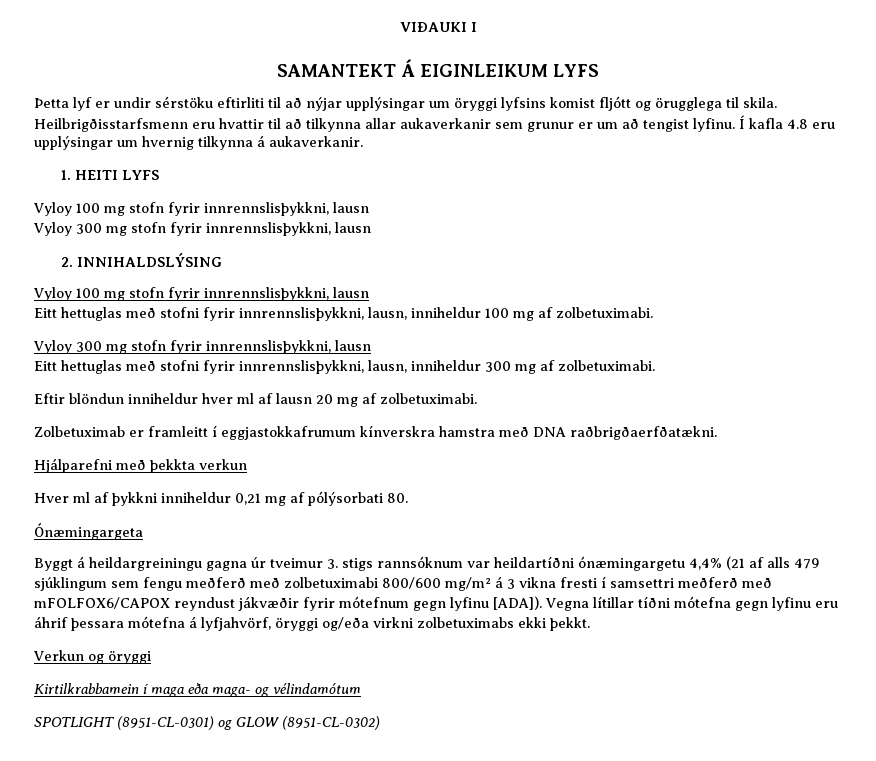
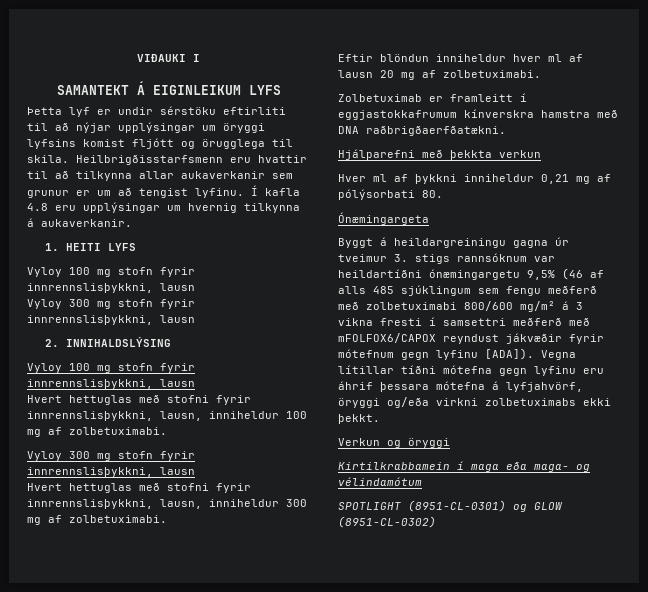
- Eitt hettuglas með stofni fyrir innrennslisþykkni, lausn, inniheldur 100 mg af zolbetuximabi.
+ Hvert hettuglas með stofni fyrir innrennslisþykkni, lausn, inniheldur 100 mg af zolbetuximabi.
- Eitt hettuglas með stofni fyrir innrennslisþykkni, lausn, inniheldur 300 mg af zolbetuximabi.
+ Hvert hettuglas með stofni fyrir innrennslisþykkni, lausn, inniheldur 300 mg af zolbetuximabi.
- Byggt á heildargreiningu gagna úr tveimur 3. stigs rannsóknum var heildartíðni ónæmingargetu 4,4% (21 af alls 479 sjúklingum sem fengu meðferð með zolbetuximabi 800/600 mg/m² á 3 vikna fresti í samsettri meðferð með mFOLFOX6/CAPOX reyndust jákvæðir fyrir mótefnum gegn lyfinu [ADA]).
+ Byggt á heildargreiningu gagna úr tveimur 3. stigs rannsóknum var heildartíðni ónæmingargetu 9,5% (46 af alls 485 sjúklingum sem fengu meðferð með zolbetuximabi 800/600 mg/m² á 3 vikna fresti í samsettri meðferð með mFOLFOX6/CAPOX reyndust jákvæðir fyrir mótefnum gegn lyfinu [ADA]).

